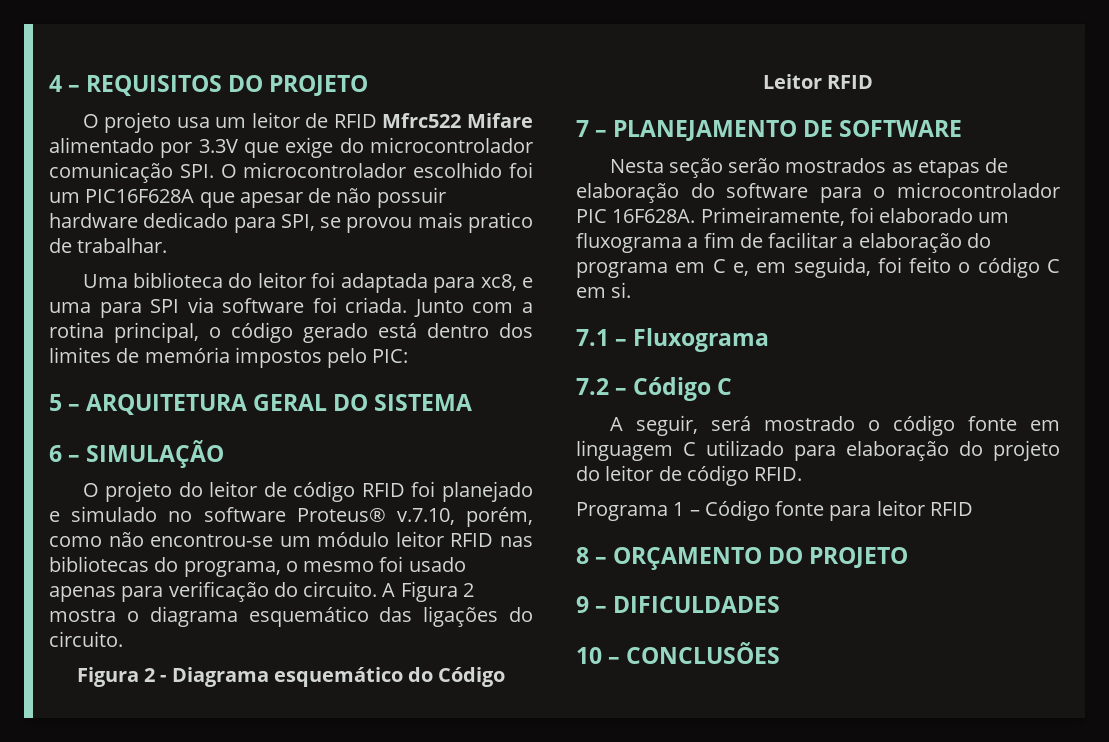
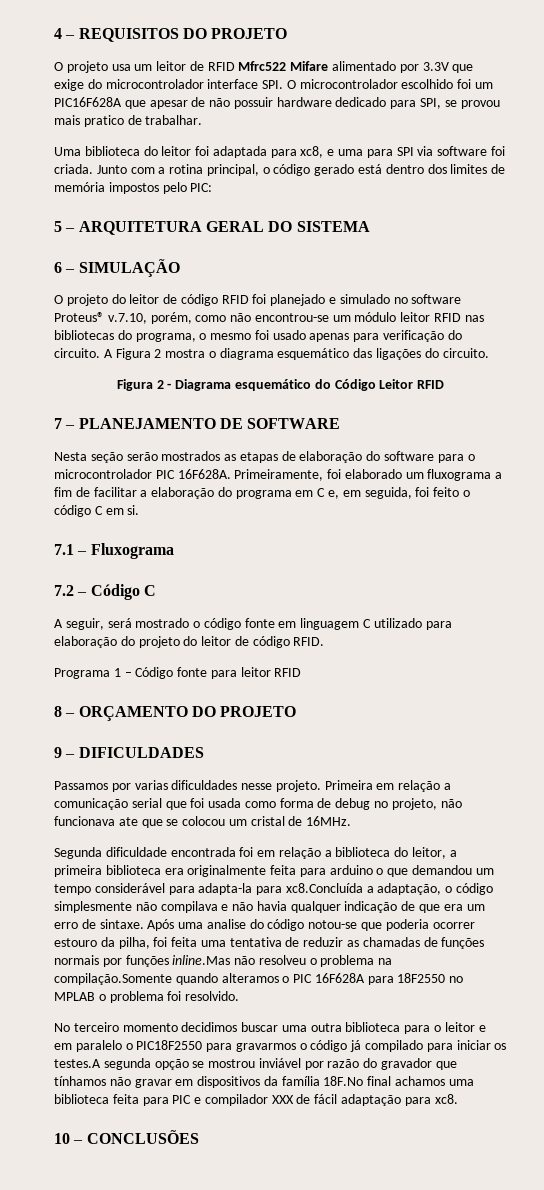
- O projeto usa um leitor de RFID Mfrc522 Mifare alimentado por 3.3V que exige do microcontrolador comunicação SPI. O microcontrolador escolhido foi um PIC16F628A que apesar de não possuir hardware dedicado para SPI, se provou mais pratico de trabalhar.
+ O projeto usa um leitor de RFID Mfrc522 Mifare alimentado por 3.3V que exige do microcontrolador interface SPI. O microcontrolador escolhido foi um PIC16F628A que apesar de não possuir hardware dedicado para SPI, se provou mais pratico de trabalhar.
+ Passamos por varias dificuldades nesse projeto. Primeira em relação a comunicação serial que foi usada como forma de debug no projeto, não funcionava ate que se colocou um cristal de 16MHz.
+ Segunda dificuldade encontrada foi em relação a biblioteca do leitor, a primeira biblioteca era originalmente feita para arduino o que demandou um tempo considerável para adapta-la para xc8.Concluída a adaptação, o código simplesmente não compilava e não havia qualquer indicação de que era um erro de sintaxe. Após uma analise do código notou-se que poderia ocorrer estouro da pilha, foi feita uma tentativa de reduzir as chamadas de funções normais por funções inline.Mas não resolveu o problema na compilação.Somente quando alteramos o PIC 16F628A para 18F2550 no MPLAB o problema foi resolvido.
+ No terceiro momento decidimos buscar uma outra biblioteca para o leitor e em paralelo o PIC18F2550 para gravarmos o código já compilado para iniciar os testes.A segunda opção se mostrou inviável por razão do gravador que tínhamos não gravar em dispositivos da família 18F.No final achamos uma biblioteca feita para PIC e compilador XXX de fácil adaptação para xc8.

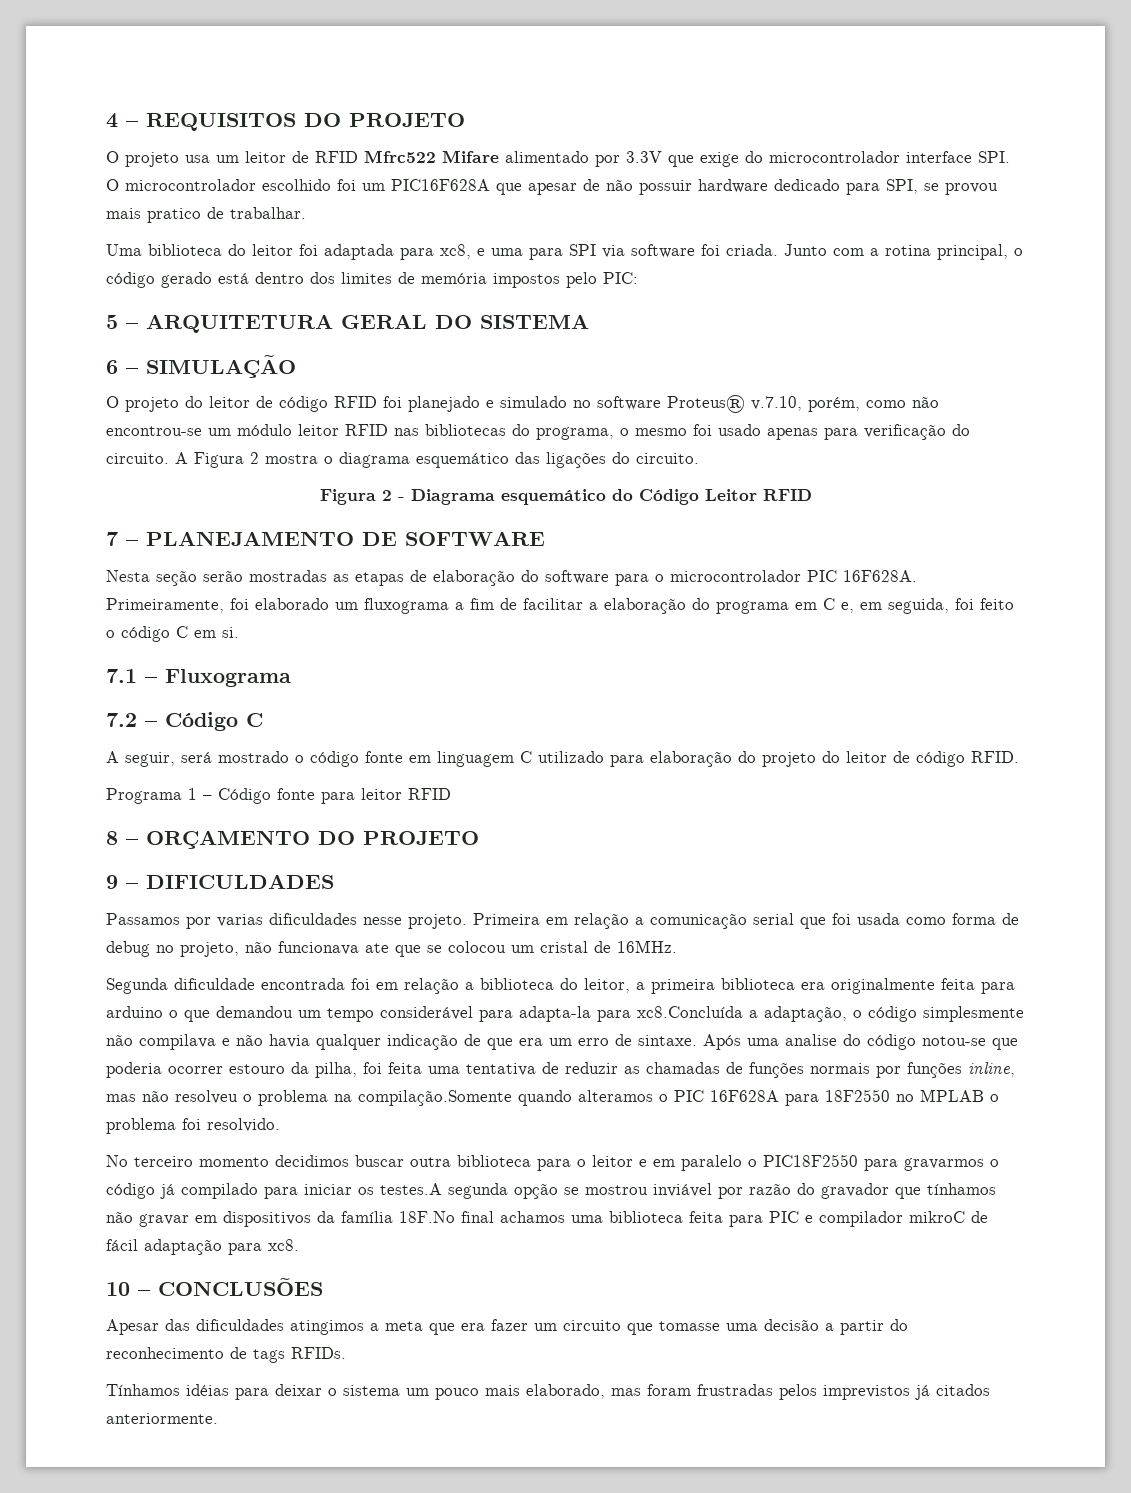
- Nesta seção serão mostrados as etapas de elaboração do software para o microcontrolador PIC 16F628A.
+ Nesta seção serão mostradas as etapas de elaboração do software para o microcontrolador PIC 16F628A.
- Após uma analise do código notou-se que poderia ocorrer estouro da pilha, foi feita uma tentativa de reduzir as chamadas de funções normais por funções inline.Mas não resolveu o problema na compilação.Somente quando alteramos o PIC 16F628A para 18F2550 no MPLAB o problema foi resolvido.
+ Após uma analise do código notou-se que poderia ocorrer estouro da pilha, foi feita uma tentativa de reduzir as chamadas de funções normais por funções inline, mas não resolveu o problema na compilação.Somente quando alteramos o PIC 16F628A para 18F2550 no MPLAB o problema foi resolvido.
- No terceiro momento decidimos buscar uma outra biblioteca para o leitor e em paralelo o PIC18F2550 para gravarmos o código já compilado para iniciar os testes.A segunda opção se mostrou inviável por razão do gravador que tínhamos não gravar em dispositivos da família 18F.No final achamos uma biblioteca feita para PIC e compilador XXX de fácil adaptação para xc8.
+ No terceiro momento decidimos buscar outra biblioteca para o leitor e em paralelo o PIC18F2550 para gravarmos o código já compilado para iniciar os testes.A segunda opção se mostrou inviável por razão do gravador que tínhamos não gravar em dispositivos da família 18F.No final achamos uma biblioteca feita para PIC e compilador mikroC de fácil adaptação para xc8.
+ Apesar das dificuldades atingimos a meta que era fazer um circuito que tomasse uma decisão a partir do reconhecimento de tags RFIDs.
+ Tínhamos idéias para deixar o sistema um pouco mais elaborado, mas foram frustradas pelos imprevistos já citados anteriormente.

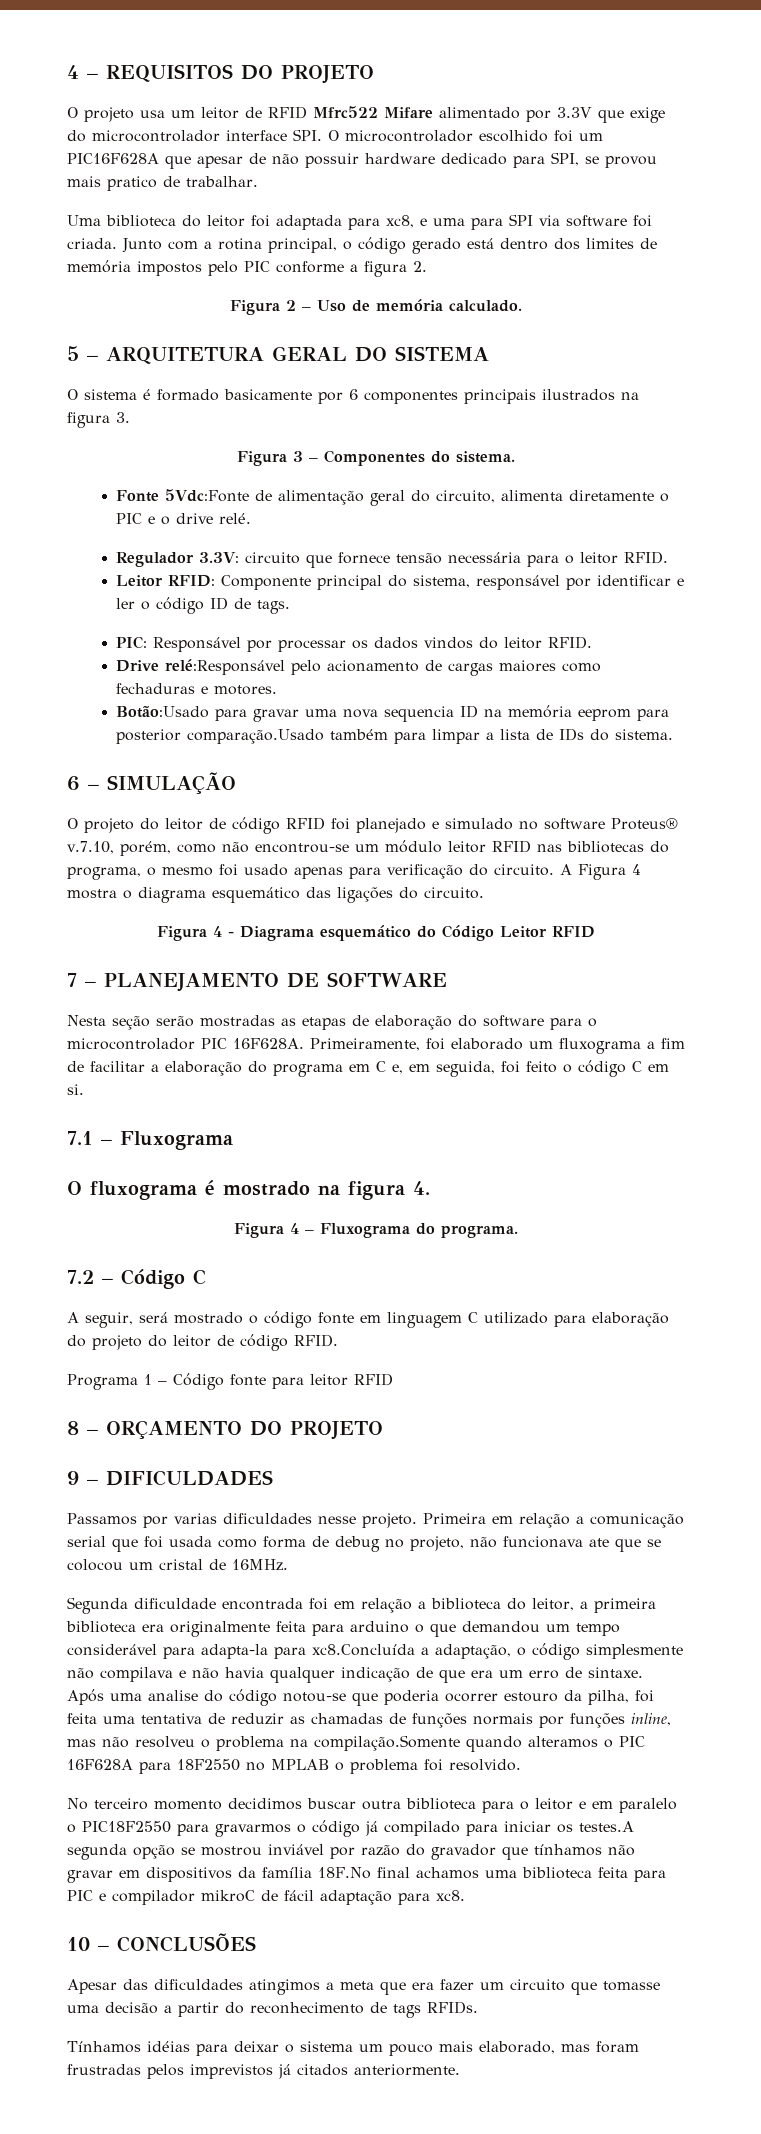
- Junto com a rotina principal, o código gerado está dentro dos limites de memória impostos pelo PIC:
+ Junto com a rotina principal, o código gerado está dentro dos limites de memória impostos pelo PIC conforme a figura 2.
+ Figura 2 – Uso de memória calculado.
+ O sistema é formado basicamente por 6 componentes principais ilustrados na figura 3.
+ Figura 3 – Componentes do sistema.
+ Fonte 5Vdc:Fonte de alimentação geral do circuito, alimenta diretamente o PIC e o drive relé.
+ Regulador 3.3V: circuito que fornece tensão necessária para o leitor RFID.
+ Leitor RFID: Componente principal do sistema, responsável por identificar e ler o código ID de tags.
+ PIC: Responsável por processar os dados vindos do leitor RFID.
+ Drive relé:Responsável pelo acionamento de cargas maiores como fechaduras e motores.
+ Botão:Usado para gravar uma nova sequencia ID na memória eeprom para posterior comparação.Usado também para limpar a lista de IDs do sistema.
- A Figura 2 mostra o diagrama esquemático das ligações do circuito.
+ A Figura 4 mostra o diagrama esquemático das ligações do circuito.
- Figura 2 - Diagrama esquemático do Código Leitor RFID
+ Figura 4 - Diagrama esquemático do Código Leitor RFID
+ O fluxograma é mostrado na figura 4.
+ Figura 4 – Fluxograma do programa.

